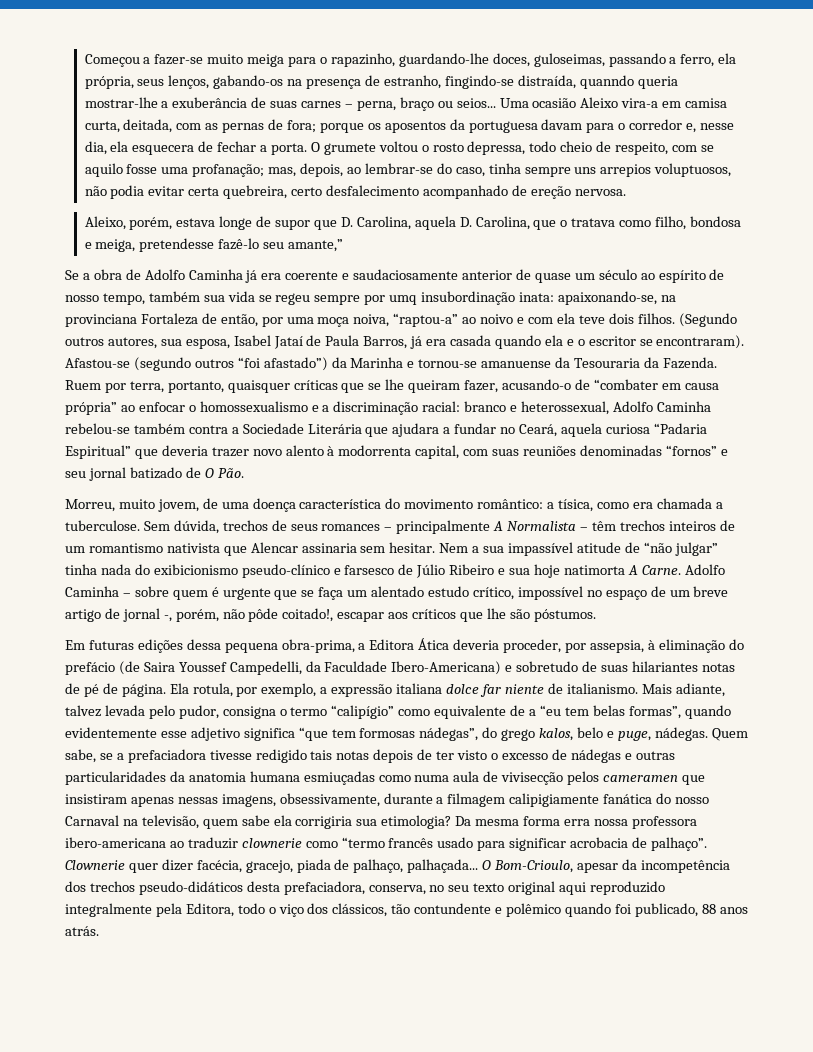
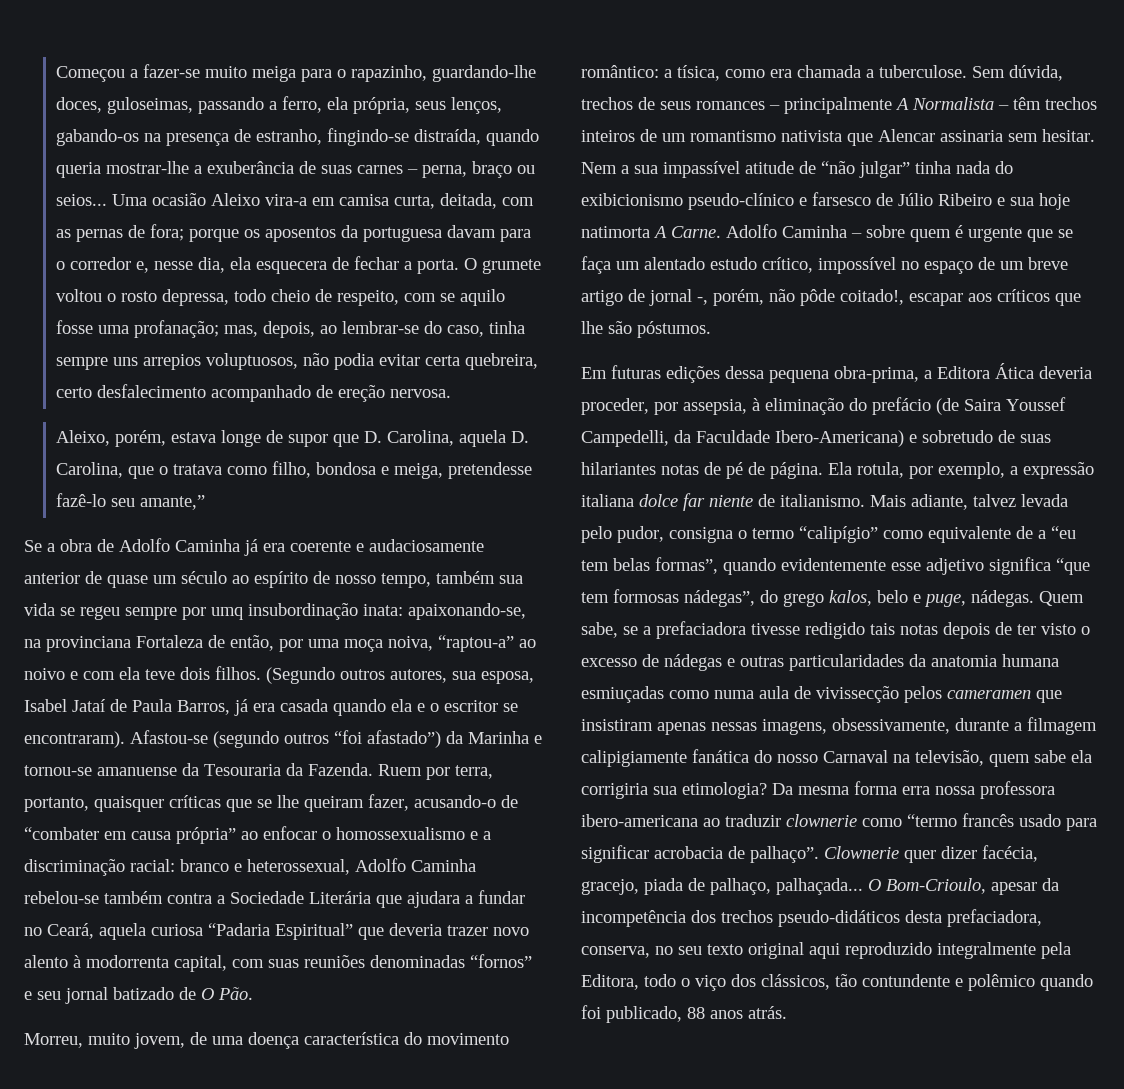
- Começou a fazer-se muito meiga para o rapazinho, guardando-lhe doces, guloseimas, passando a ferro, ela própria, seus lenços, gabando-os na presença de estranho, fingindo-se distraída, quanndo queria mostrar-lhe a exuberância de suas carnes – perna, braço ou seios...
+ Começou a fazer-se muito meiga para o rapazinho, guardando-lhe doces, guloseimas, passando a ferro, ela própria, seus lenços, gabando-os na presença de estranho, fingindo-se distraída, quando queria mostrar-lhe a exuberância de suas carnes – perna, braço ou seios...
- Se a obra de Adolfo Caminha já era coerente e saudaciosamente anterior de quase um século ao espírito de nosso tempo, também sua vida se regeu sempre por umq insubordinação inata: apaixonando-se, na provinciana Fortaleza de então, por uma moça noiva, “raptou-a” ao noivo e com ela teve dois filhos.
+ Se a obra de Adolfo Caminha já era coerente e audaciosamente anterior de quase um século ao espírito de nosso tempo, também sua vida se regeu sempre por umq insubordinação inata: apaixonando-se, na provinciana Fortaleza de então, por uma moça noiva, “raptou-a” ao noivo e com ela teve dois filhos.
- Quem sabe, se a prefaciadora tivesse redigido tais notas depois de ter visto o excesso de nádegas e outras particularidades da anatomia humana esmiuçadas como numa aula de vivisecção pelos cameramen que insistiram apenas nessas imagens, obsessivamente, durante a filmagem calipigiamente fanática do nosso Carnaval na televisão, quem sabe ela corrigiria sua etimologia?
+ Quem sabe, se a prefaciadora tivesse redigido tais notas depois de ter visto o excesso de nádegas e outras particularidades da anatomia humana esmiuçadas como numa aula de vivissecção pelos cameramen que insistiram apenas nessas imagens, obsessivamente, durante a filmagem calipigiamente fanática do nosso Carnaval na televisão, quem sabe ela corrigiria sua etimologia?

